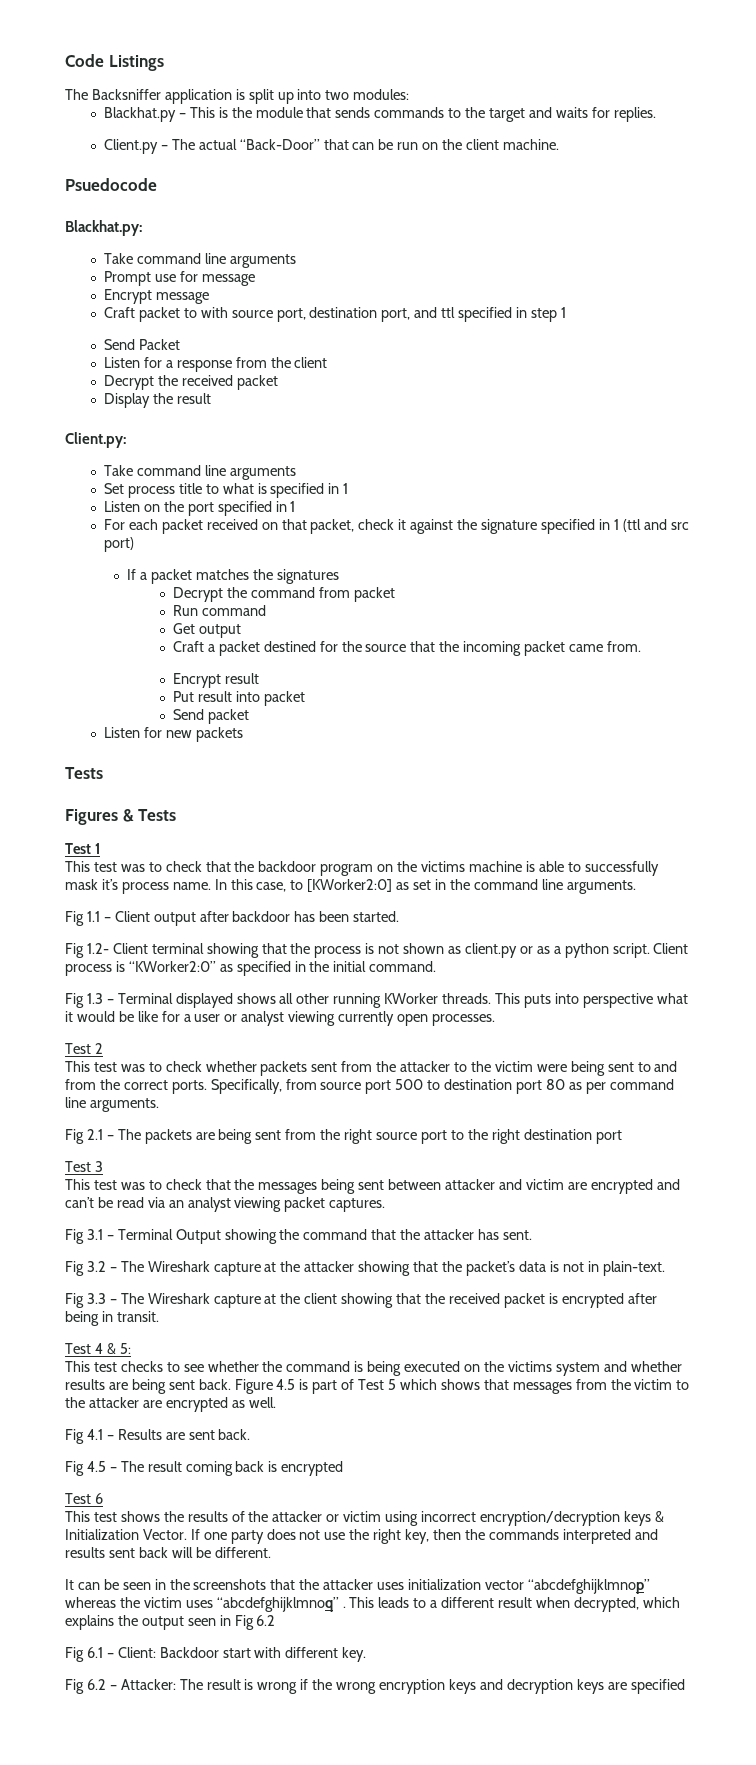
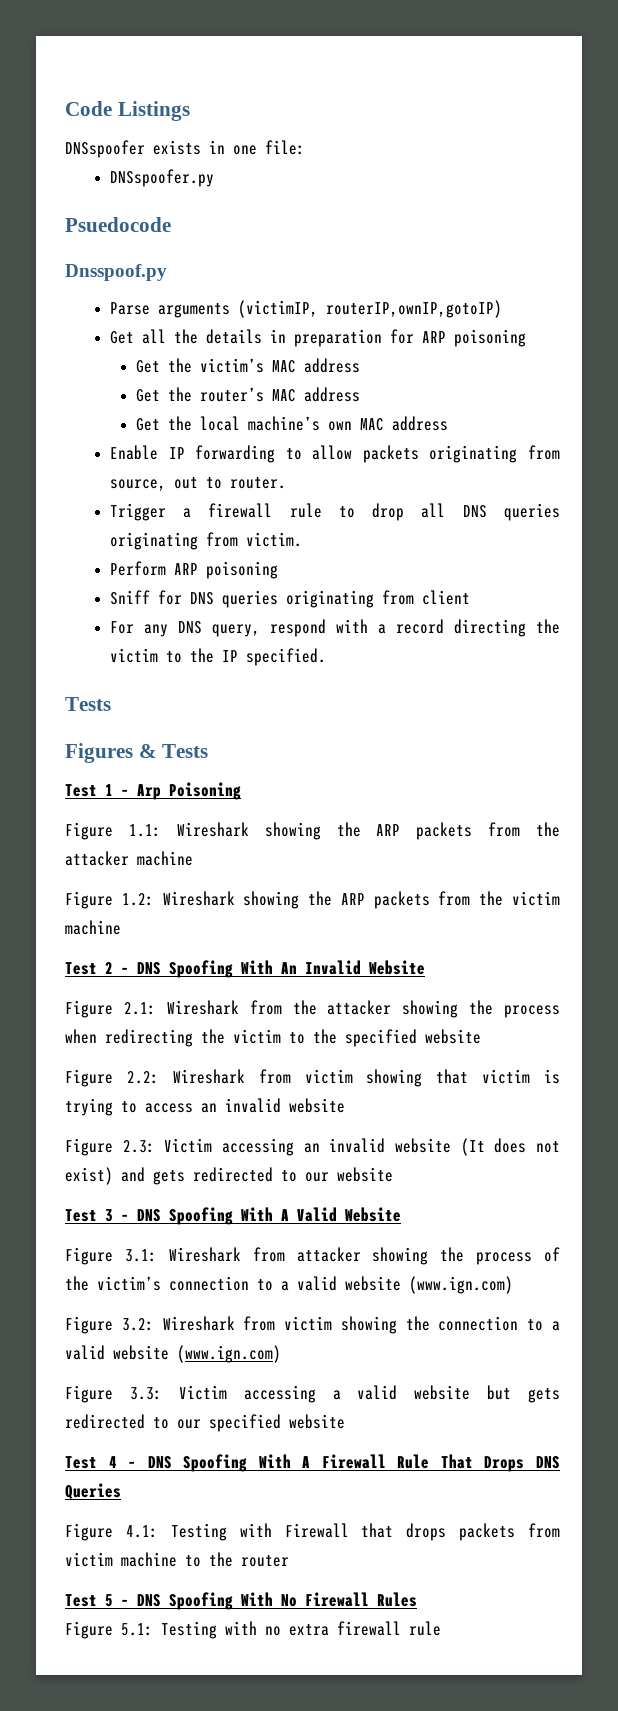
- The Backsniffer application is split up into two modules:
- Blackhat.py – This is the module that sends commands to the target and waits for replies.
- Client.py – The actual “Back-Door” that can be run on the client machine.
+ DNSspoofer exists in one file:
+ DNSspoofer.py
  Psuedocode
- Blackhat.py:
- Take command line arguments
- Prompt use for message
- Encrypt message
- Craft packet to with source port, destination port, and ttl specified in step 1
- Send Packet
- Listen for a response from the client
- Decrypt the received packet
- Display the result
- Client.py:
- Take command line arguments
- Set process title to what is specified in 1
- Listen on the port specified in 1
- For each packet received on that packet, check it against the signature specified in 1 (ttl and src port)
- If a packet matches the signatures
- Decrypt the command from packet
- Run command
- Get output
- Craft a packet destined for the source that the incoming packet came from.
- Encrypt result
- Put result into packet
- Send packet
- Listen for new packets
+ Dnsspoof.py
+ Parse arguments (victimIP, routerIP,ownIP,gotoIP)
+ Get all the details in preparation for ARP poisoning
+ Get the victim’s MAC address
+ Get the router’s MAC address
+ Get the local machine’s own MAC address
+ Enable IP forwarding to allow packets originating from source, out to router.
+ Trigger a firewall rule to drop all DNS queries originating from victim.
+ Perform ARP poisoning
+ Sniff for DNS queries originating from client
+ For any DNS query, respond with a record directing the victim to the IP specified.
- Test 1
- This test was to check that the backdoor program on the victims machine is able to successfully mask it’s process name. In this case, to [KWorker2:0] as set in the command line arguments.
- Fig 1.1 – Client output after backdoor has been started.
- Fig 1.2- Client terminal showing that the process is not shown as client.py or as a python script. Client process is “KWorker2:0” as specified in the initial command.
- Fig 1.3 – Terminal displayed shows all other running KWorker threads. This puts into perspective what it would be like for a user or analyst viewing currently open processes.
- Test 2
- This test was to check whether packets sent from the attacker to the victim were being sent to and from the correct ports. Specifically, from source port 500 to destination port 80 as per command line arguments.
- Fig 2.1 – The packets are being sent from the right source port to the right destination port
- Test 3
- This test was to check that the messages being sent between attacker and victim are encrypted and can’t be read via an analyst viewing packet captures.
- Fig 3.1 – Terminal Output showing the command that the attacker has sent.
- Fig 3.2 – The Wireshark capture at the attacker showing that the packet’s data is not in plain-text.
- Fig 3.3 – The Wireshark capture at the client showing that the received packet is encrypted after being in transit.
- Test 4 & 5:
- This test checks to see whether the command is being executed on the victims system and whether results are being sent back. Figure 4.5 is part of Test 5 which shows that messages from the victim to the attacker are encrypted as well.
- Fig 4.1 – Results are sent back.
- Fig 4.5 – The result coming back is encrypted
- Test 6
- This test shows the results of the attacker or victim using incorrect encryption/decryption keys & Initialization Vector. If one party does not use the right key, then the commands interpreted and results sent back will be different.
- It can be seen in the screenshots that the attacker uses initialization vector “abcdefghijklmnop” whereas the victim uses “abcdefghijklmnoq” . This leads to a different result when decrypted, which explains the output seen in Fig 6.2
- Fig 6.1 – Client: Backdoor start with different key.
- Fig 6.2 – Attacker: The result is wrong if the wrong encryption keys and decryption keys are specified
+ Test 1 – Arp Poisoning
+ Figure 1.1: Wireshark showing the ARP packets from the attacker machine
+ Figure 1.2: Wireshark showing the ARP packets from the victim machine
+ Test 2 – DNS Spoofing With An Invalid Website
+ Figure 2.1: Wireshark from the attacker showing the process when redirecting the victim to the specified website
+ Figure 2.2: Wireshark from victim showing that victim is trying to access an invalid website
+ Figure 2.3: Victim accessing an invalid website (It does not exist) and gets redirected to our website
+ Test 3 – DNS Spoofing With A Valid Website
+ Figure 3.1: Wireshark from attacker showing the process of the victim’s connection to a valid website (www.ign.com)
+ Figure 3.2: Wireshark from victim showing the connection to a valid website (www.ign.com)
+ Figure 3.3: Victim accessing a valid website but gets redirected to our specified website
+ Test 4 – DNS Spoofing With A Firewall Rule That Drops DNS Queries
+ Figure 4.1: Testing with Firewall that drops packets from victim machine to the router
+ Test 5 – DNS Spoofing With No Firewall Rules
+ Figure 5.1: Testing with no extra firewall rule

